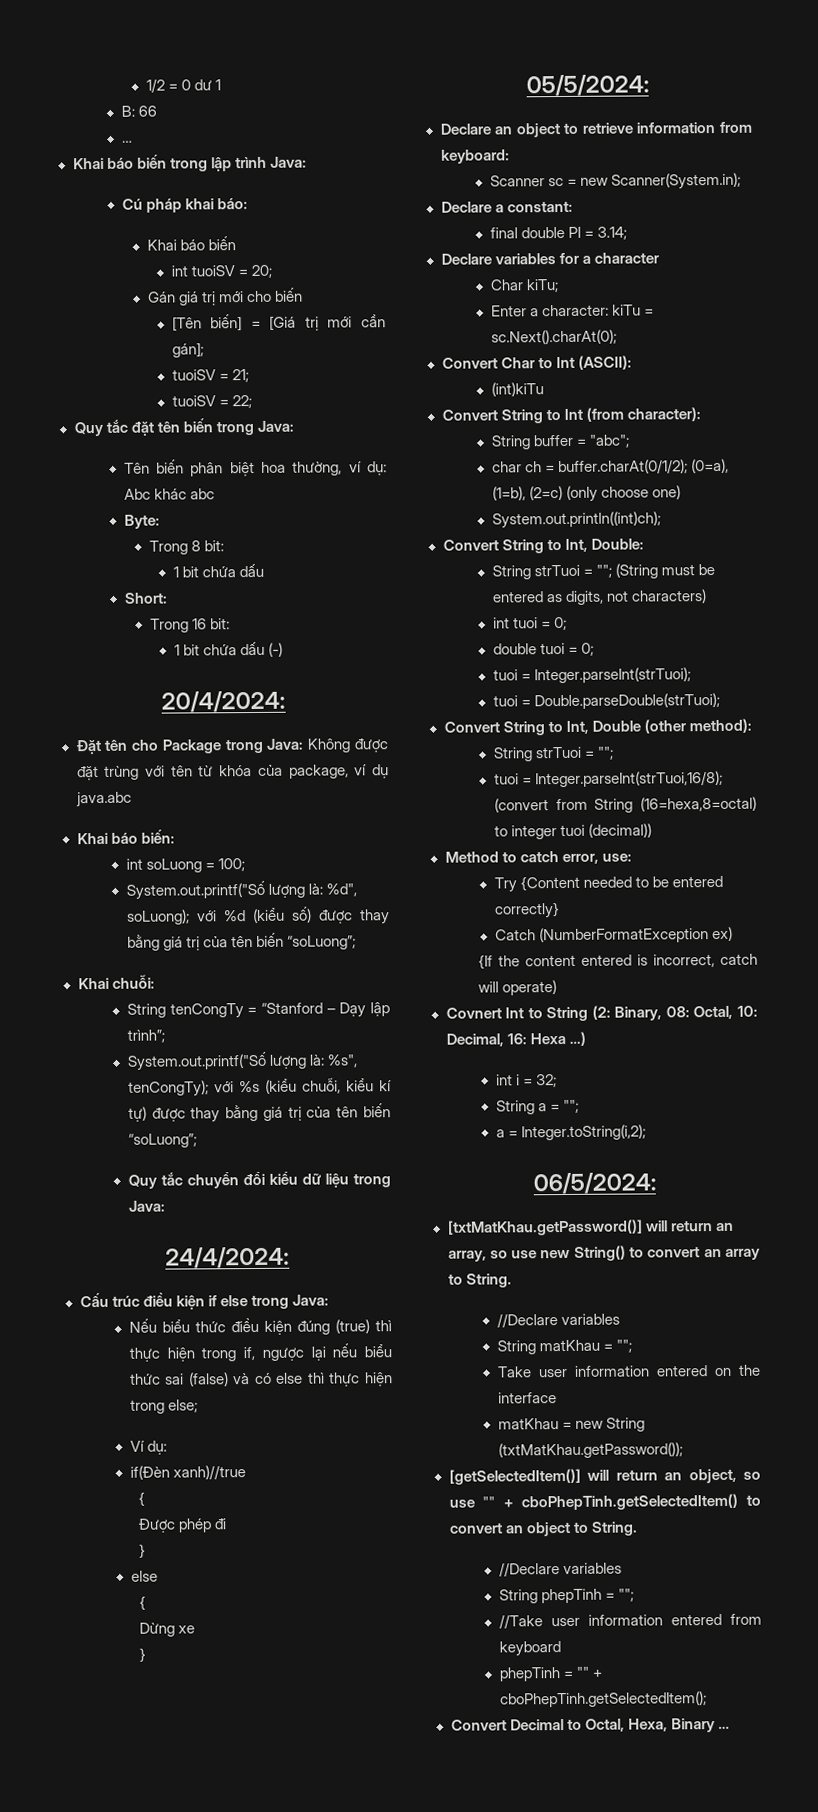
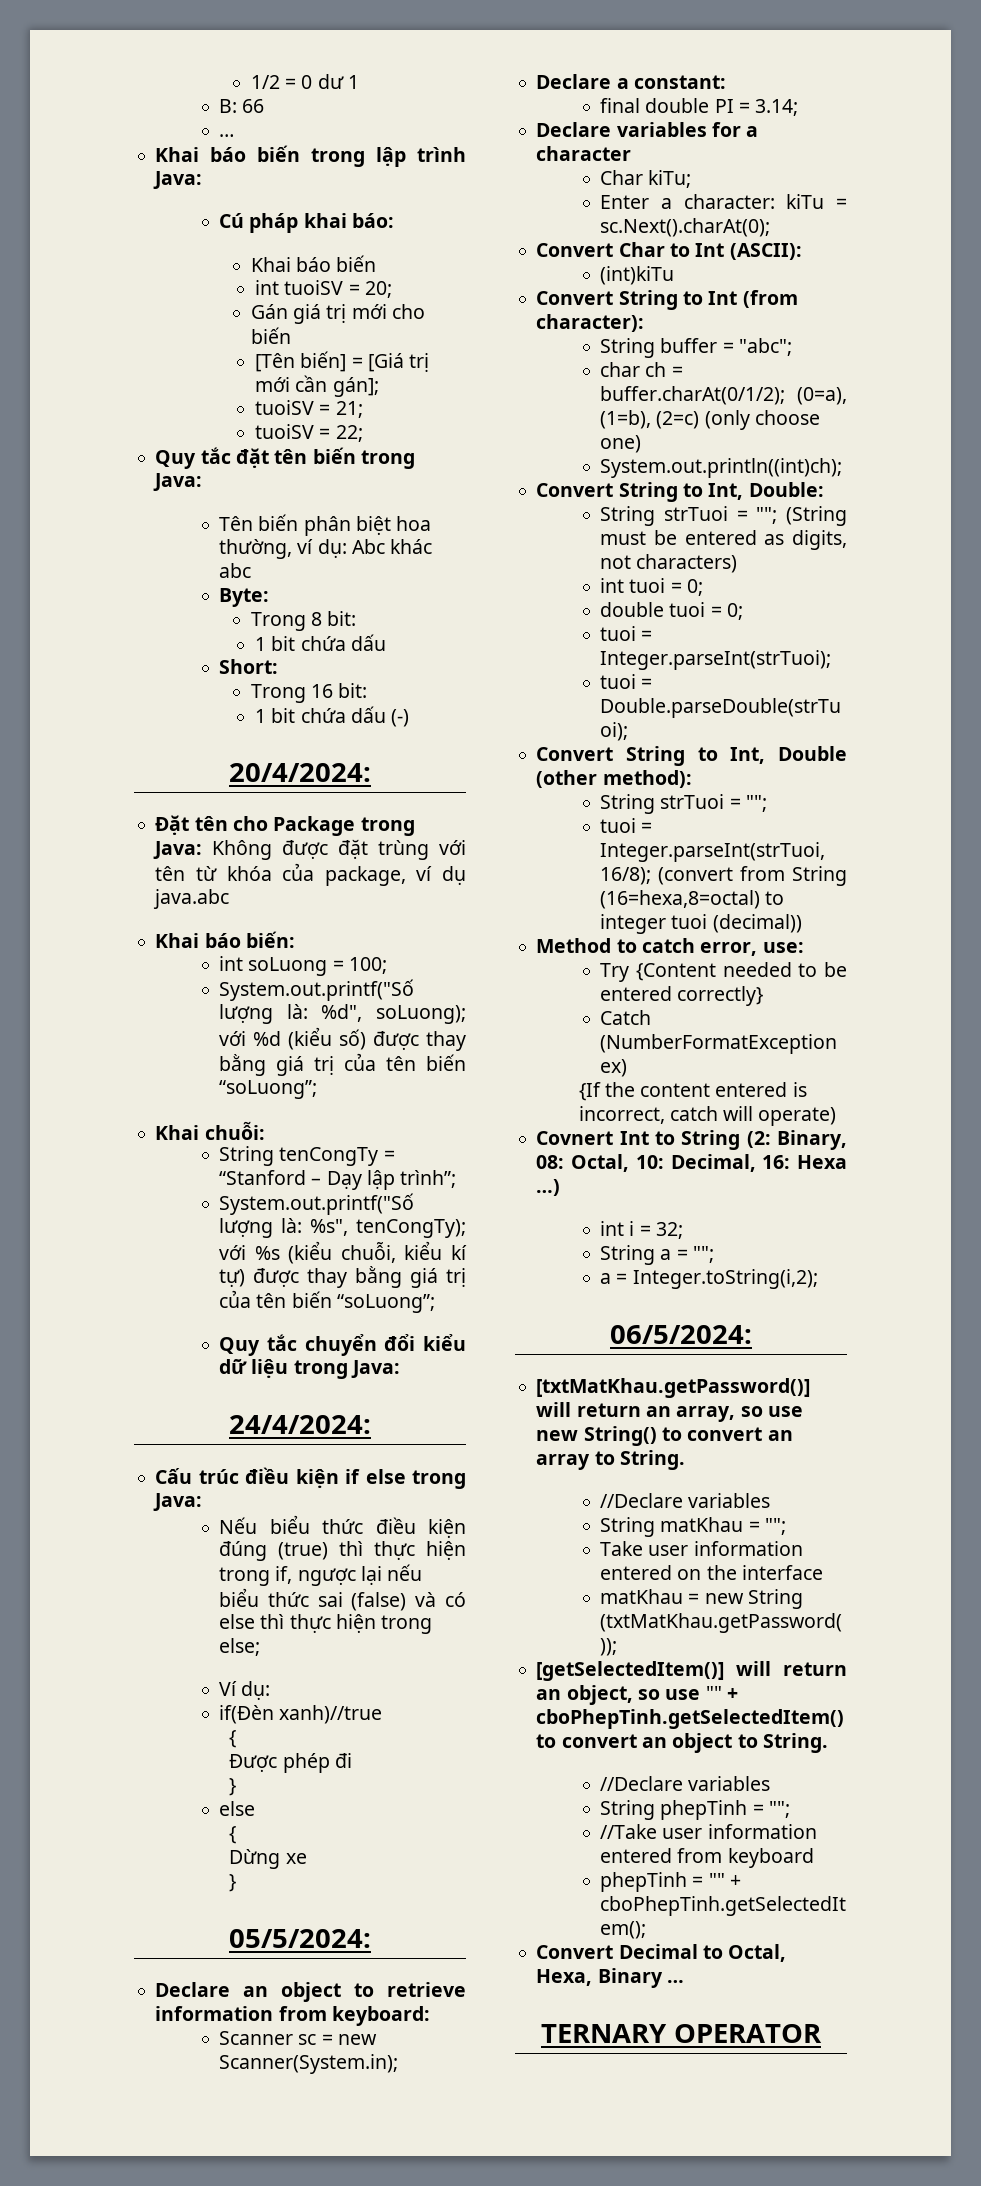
+ TERNARY OPERATOR

